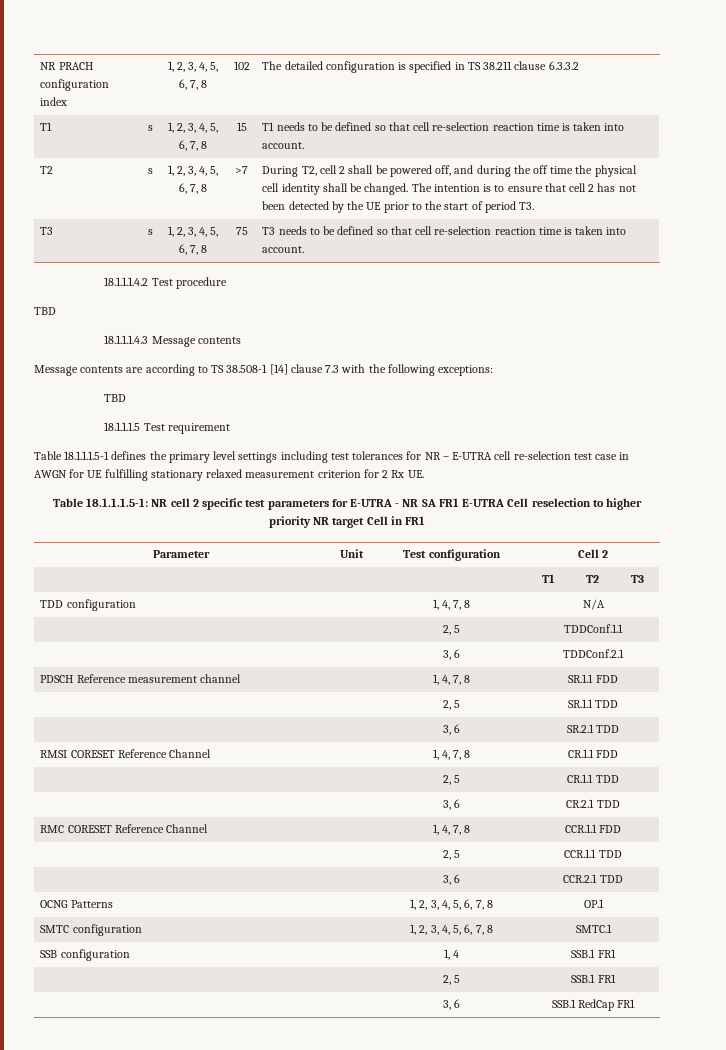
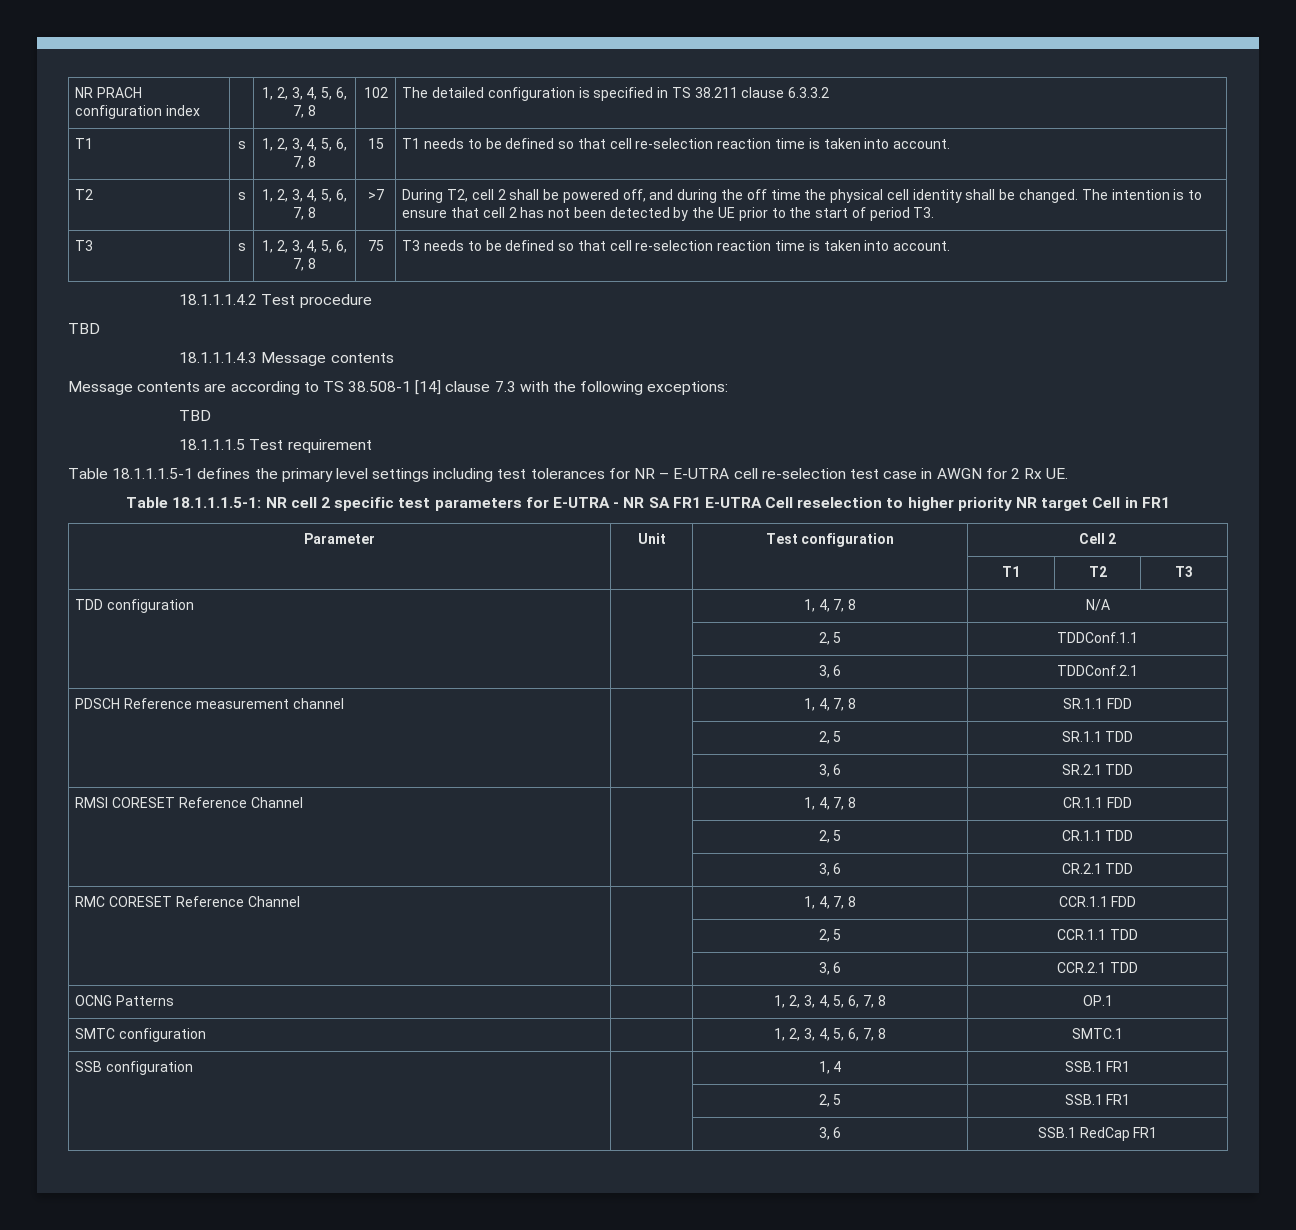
- Table 18.1.1.1.5-1 defines the primary level settings including test tolerances for NR – E-UTRA cell re-selection test case in AWGN for UE fulfilling stationary relaxed measurement criterion for 2 Rx UE.
+ Table 18.1.1.1.5-1 defines the primary level settings including test tolerances for NR – E-UTRA cell re-selection test case in AWGN for 2 Rx UE.

